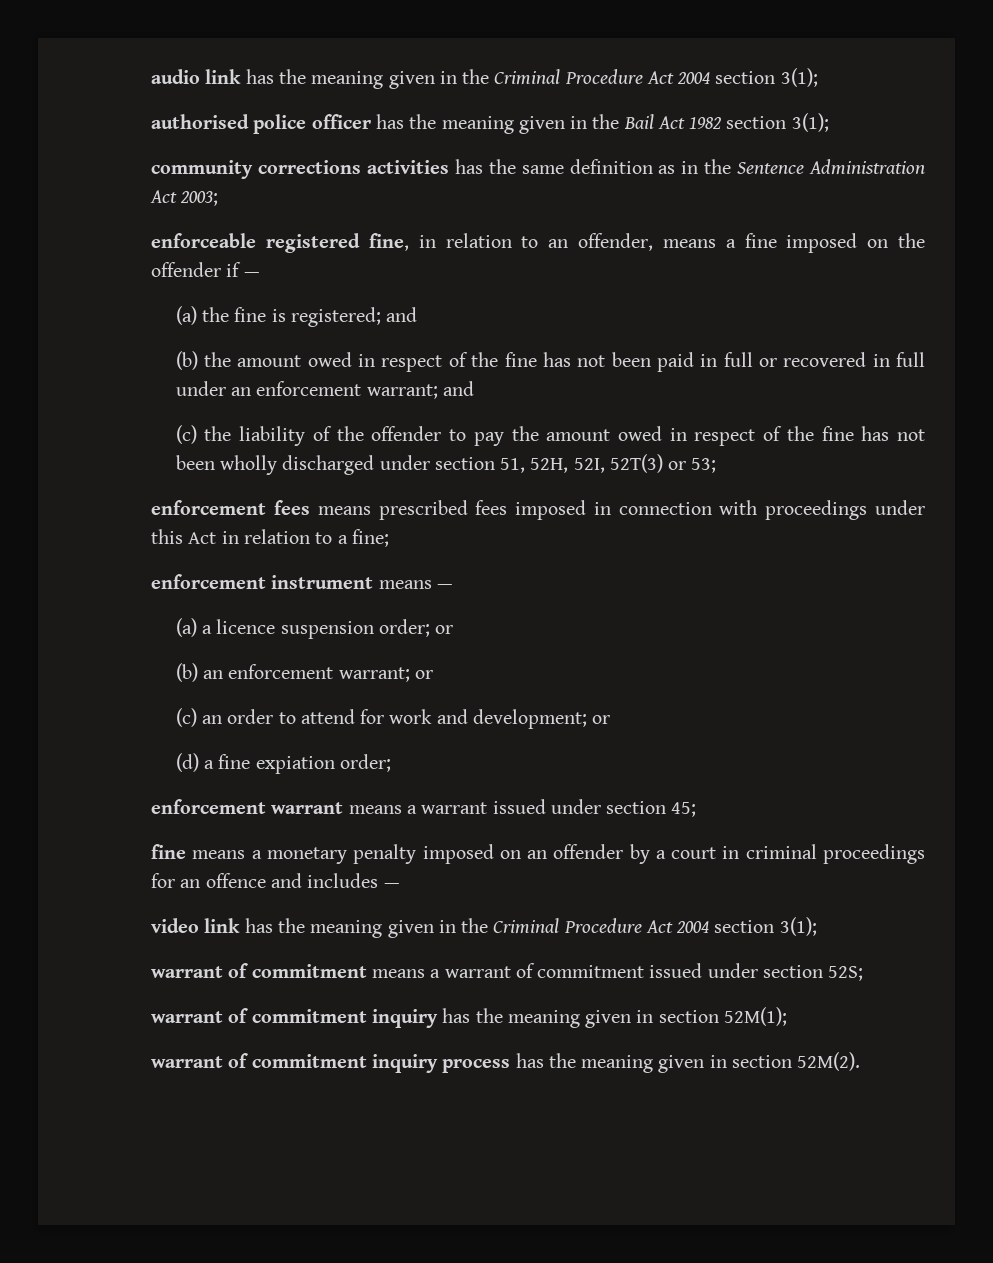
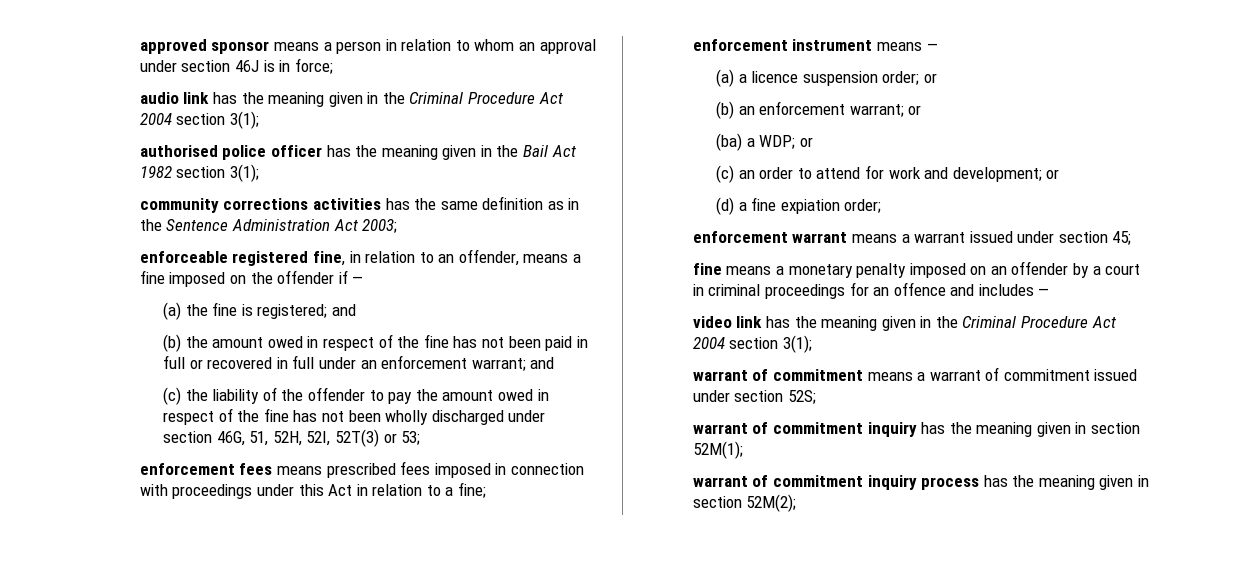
+ approved sponsor means a person in relation to whom an approval under section 46J is in force;
- (c) the liability of the offender to pay the amount owed in respect of the fine has not been wholly discharged under section 51, 52H, 52I, 52T(3) or 53;
+ (c) the liability of the offender to pay the amount owed in respect of the fine has not been wholly discharged under section 46G, 51, 52H, 52I, 52T(3) or 53;
+ (ba) a WDP; or
- warrant of commitment inquiry process has the meaning given in section 52M(2).
+ warrant of commitment inquiry process has the meaning given in section 52M(2);

